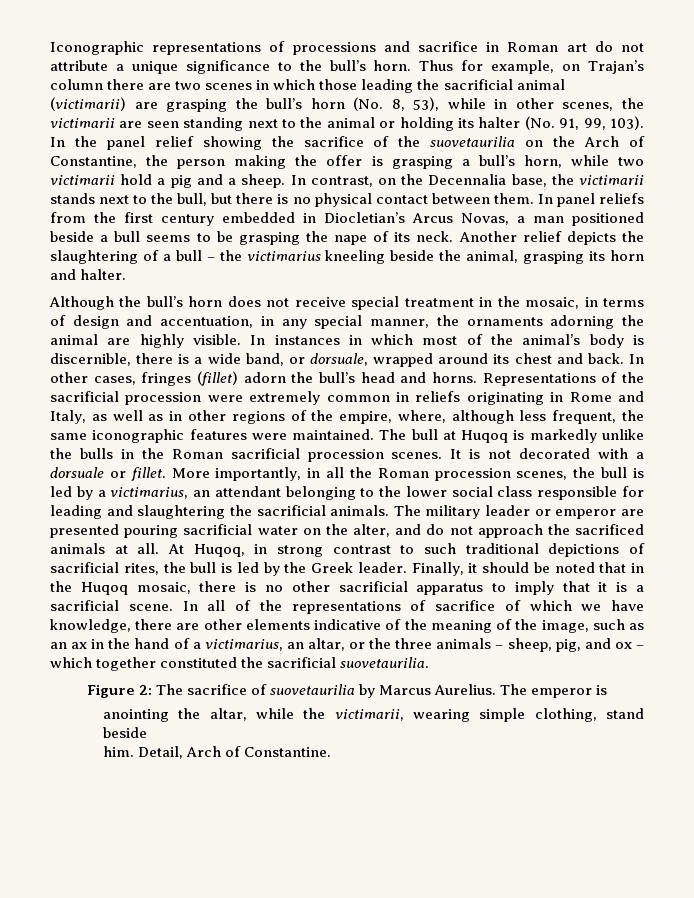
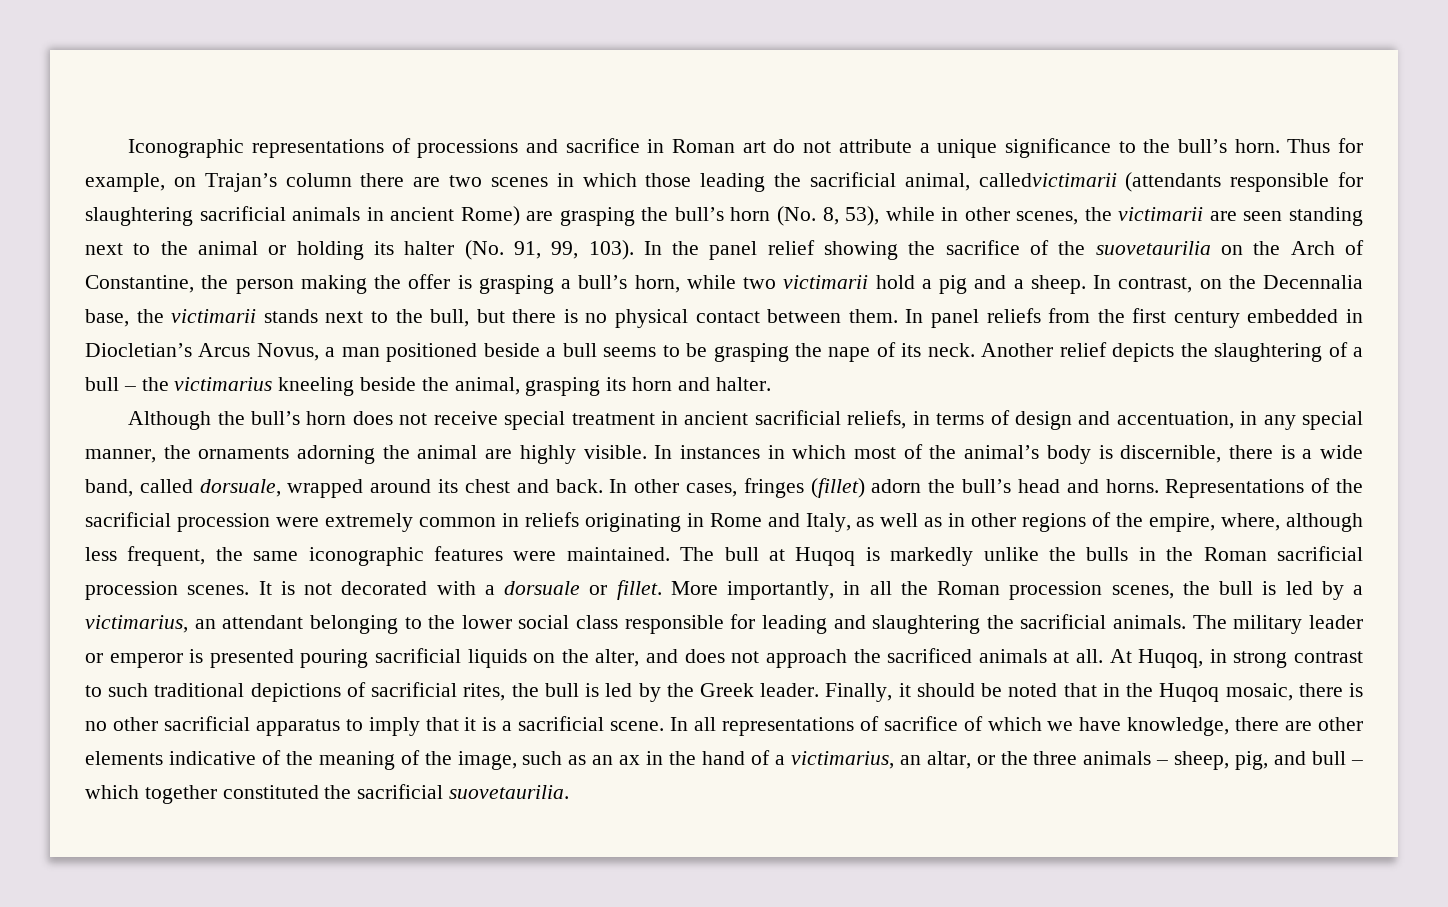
- Thus for example, on Trajan’s column there are two scenes in which those leading the sacrificial animal (victimarii) are grasping the bull’s horn (No. 8, 53), while in other scenes, the victimarii are seen standing next to the animal or holding its halter (No. 91, 99, 103).
+ Thus for example, on Trajan’s column there are two scenes in which those leading the sacrificial animal, calledvictimarii (attendants responsible for slaughtering sacrificial animals in ancient Rome) are grasping the bull’s horn (No. 8, 53), while in other scenes, the victimarii are seen standing next to the animal or holding its halter (No. 91, 99, 103).
- In panel reliefs from the first century embedded in Diocletian’s Arcus Novas, a man positioned beside a bull seems to be grasping the nape of its neck.
+ In panel reliefs from the first century embedded in Diocletian’s Arcus Novus, a man positioned beside a bull seems to be grasping the nape of its neck.
- Although the bull’s horn does not receive special treatment in the mosaic, in terms of design and accentuation, in any special manner, the ornaments adorning the animal are highly visible.
+ Although the bull’s horn does not receive special treatment in ancient sacrificial reliefs, in terms of design and accentuation, in any special manner, the ornaments adorning the animal are highly visible.
- In instances in which most of the animal’s body is discernible, there is a wide band, or dorsuale, wrapped around its chest and back.
+ In instances in which most of the animal’s body is discernible, there is a wide band, called dorsuale, wrapped around its chest and back.
- The military leader or emperor are presented pouring sacrificial water on the alter, and do not approach the sacrificed animals at all.
+ The military leader or emperor is presented pouring sacrificial liquids on the alter, and does not approach the sacrificed animals at all.
- In all of the representations of sacrifice of which we have knowledge, there are other elements indicative of the meaning of the image, such as an ax in the hand of a victimarius, an altar, or the three animals – sheep, pig, and ox – which together constituted the sacrificial suovetaurilia.
+ In all representations of sacrifice of which we have knowledge, there are other elements indicative of the meaning of the image, such as an ax in the hand of a victimarius, an altar, or the three animals – sheep, pig, and bull – which together constituted the sacrificial suovetaurilia.
- Figure 2: The sacrifice of suovetaurilia by Marcus Aurelius. The emperor is
- anointing the altar, while the victimarii, wearing simple clothing, stand beside
- him. Detail, Arch of Constantine.

